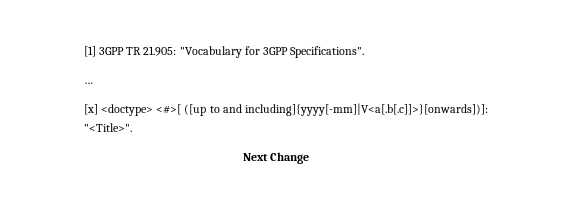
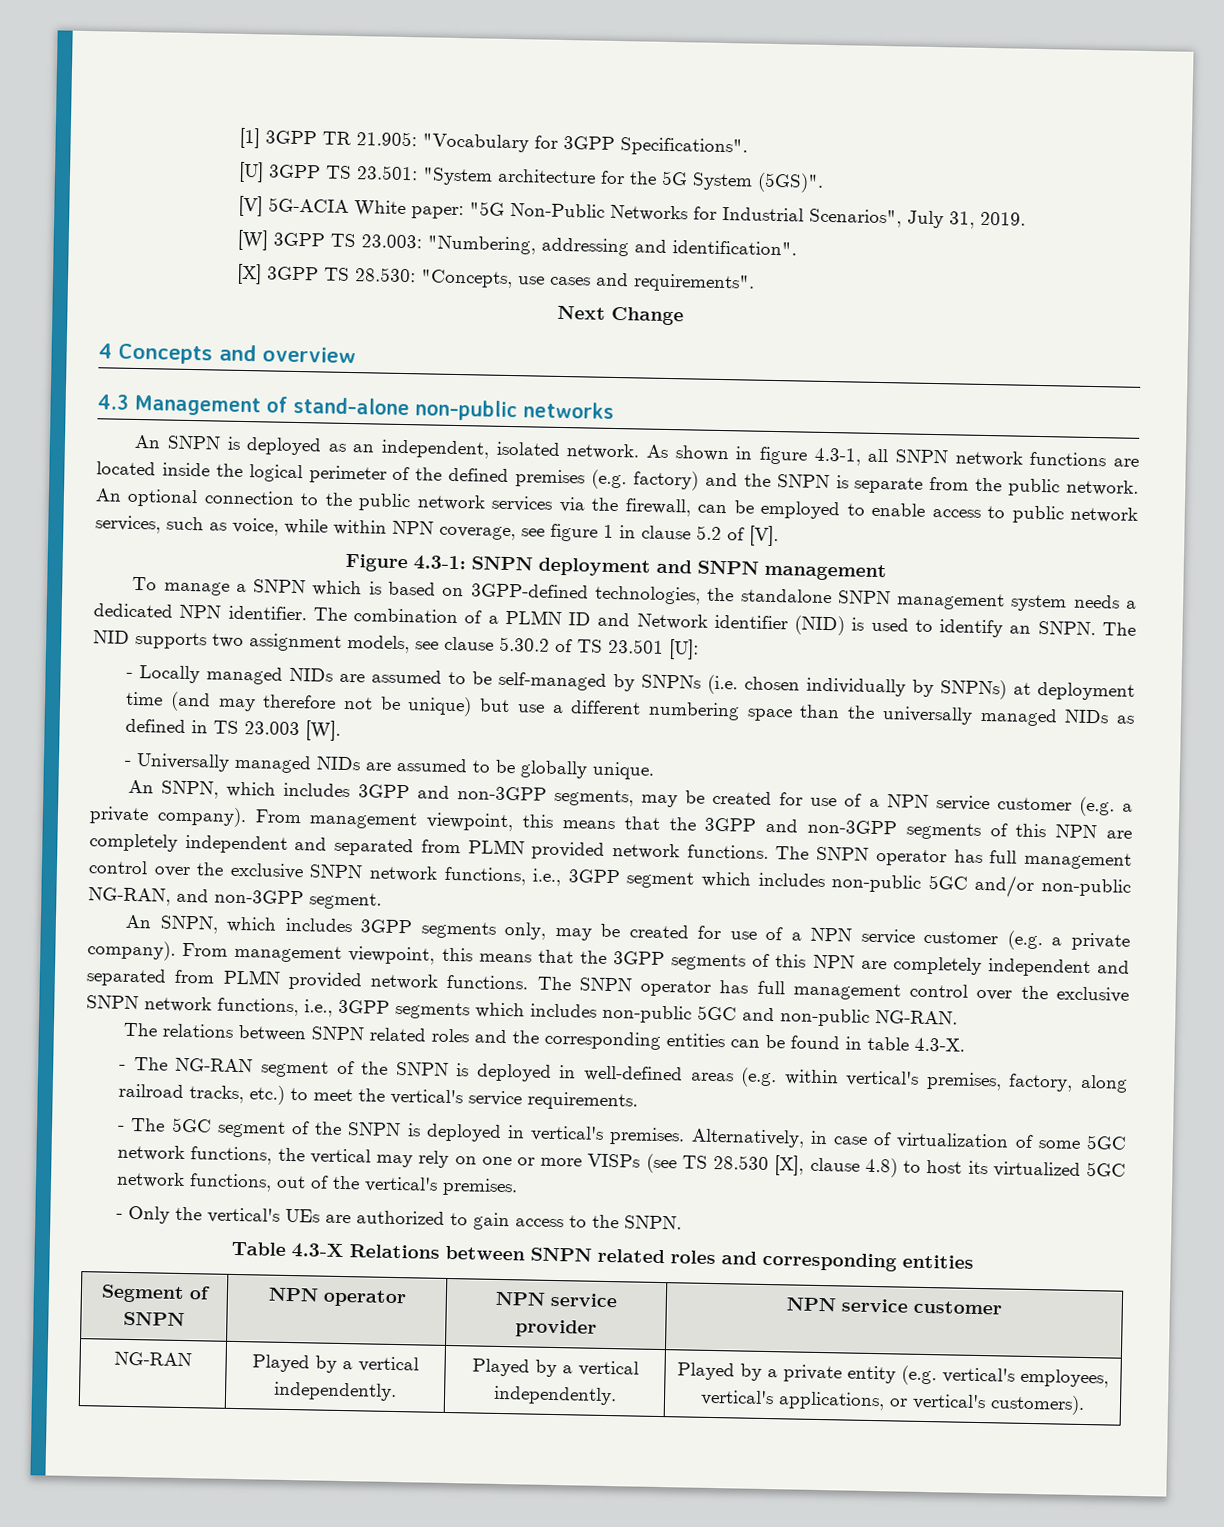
- …
- [x] <doctype> <#>[ ([up to and including]{yyyy[-mm]|V<a[.b[.c]]>}[onwards])]: "<Title>".
+ [U] 3GPP TS 23.501: "System architecture for the 5G System (5GS)".
+ [V] 5G-ACIA White paper: "5G Non-Public Networks for Industrial Scenarios", July 31, 2019.
+ [W] 3GPP TS 23.003: "Numbering, addressing and identification".
+ [X] 3GPP TS 28.530: "Concepts, use cases and requirements".
  Next Change
+ 4 Concepts and overview
+ 4.3 Management of stand-alone non-public networks
+ An SNPN is deployed as an independent, isolated network. As shown in figure 4.3-1, all SNPN network functions are located inside the logical perimeter of the defined premises (e.g. factory) and the SNPN is separate from the public network. An optional connection to the public network services via the firewall, can be employed to enable access to public network services, such as voice, while within NPN coverage, see figure 1 in clause 5.2 of [V].
+ Figure 4.3-1: SNPN deployment and SNPN management
+ To manage a SNPN which is based on 3GPP-defined technologies, the standalone SNPN management system needs a dedicated NPN identifier. The combination of a PLMN ID and Network identifier (NID) is used to identify an SNPN. The NID supports two assignment models, see clause 5.30.2 of TS 23.501 [U]:
+ - Locally managed NIDs are assumed to be self-managed by SNPNs (i.e. chosen individually by SNPNs) at deployment time (and may therefore not be unique) but use a different numbering space than the universally managed NIDs as defined in TS 23.003 [W].
+ - Universally managed NIDs are assumed to be globally unique.
+ An SNPN, which includes 3GPP and non-3GPP segments, may be created for use of a NPN service customer (e.g. a private company). From management viewpoint, this means that the 3GPP and non-3GPP segments of this NPN are completely independent and separated from PLMN provided network functions. The SNPN operator has full management control over the exclusive SNPN network functions, i.e., 3GPP segment which includes non-public 5GC and/or non-public NG-RAN, and non-3GPP segment.
+ An SNPN, which includes 3GPP segments only, may be created for use of a NPN service customer (e.g. a private company). From management viewpoint, this means that the 3GPP segments of this NPN are completely independent and separated from PLMN provided network functions. The SNPN operator has full management control over the exclusive SNPN network functions, i.e., 3GPP segments which includes non-public 5GC and non-public NG-RAN.
+ The relations between SNPN related roles and the corresponding entities can be found in table 4.3-X.
+ - The NG-RAN segment of the SNPN is deployed in well-defined areas (e.g. within vertical's premises, factory, along railroad tracks, etc.) to meet the vertical's service requirements.
+ - The 5GC segment of the SNPN is deployed in vertical's premises. Alternatively, in case of virtualization of some 5GC network functions, the vertical may rely on one or more VISPs (see TS 28.530 [X], clause 4.8) to host its virtualized 5GC network functions, out of the vertical's premises.
+ - Only the vertical's UEs are authorized to gain access to the SNPN.
+ Table 4.3-X Relations between SNPN related roles and corresponding entities
+ Segment of SNPN | NPN operator | NPN service provider | NPN service customer
+ NG-RAN | Played by a vertical independently. | Played by a vertical independently. | Played by a private entity (e.g. vertical's employees, vertical's applications, or vertical's customers).

